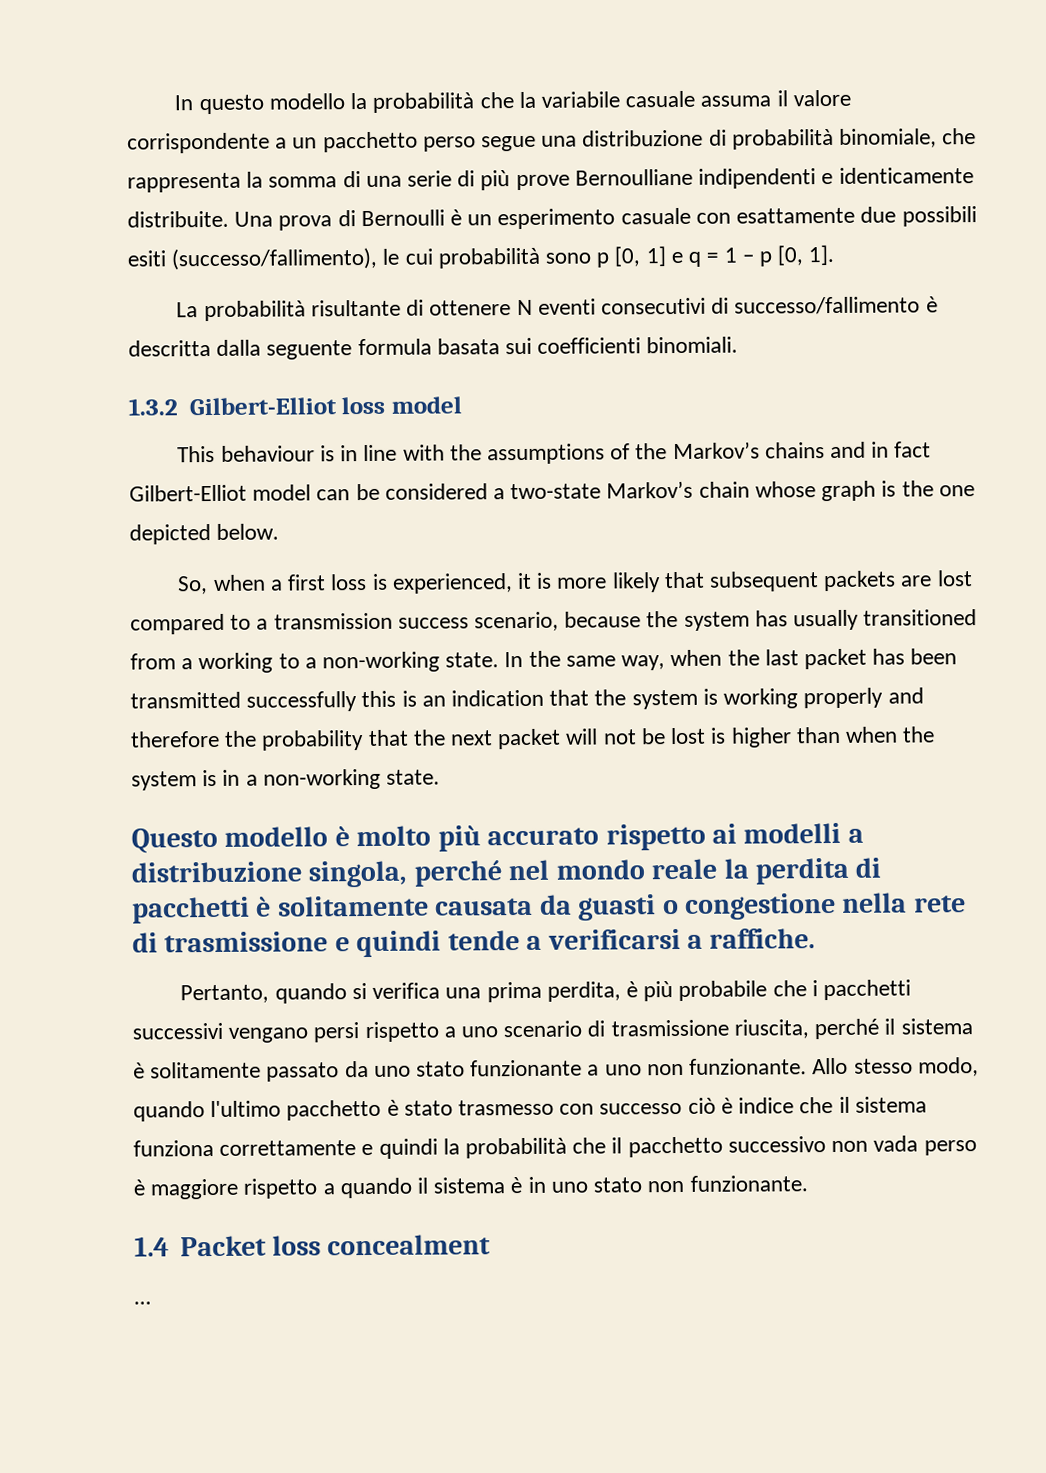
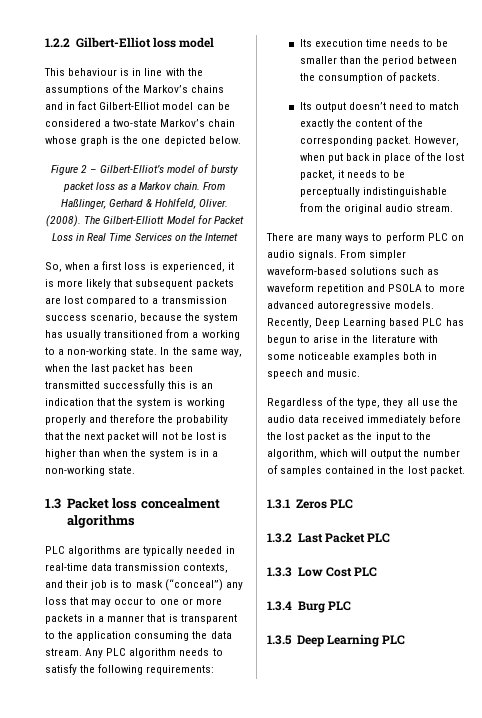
- In questo modello la probabilità che la variabile casuale assuma il valore corrispondente a un pacchetto perso segue una distribuzione di probabilità binomiale, che rappresenta la somma di una serie di più prove Bernoulliane indipendenti e identicamente distribuite. Una prova di Bernoulli è un esperimento casuale con esattamente due possibili esiti (successo/fallimento), le cui probabilità sono p [0, 1] e q = 1 – p [0, 1].
- La probabilità risultante di ottenere N eventi consecutivi di successo/fallimento è descritta dalla seguente formula basata sui coefficienti binomiali.
- 1.3.2 Gilbert-Elliot loss model
+ 1.2.2 Gilbert-Elliot loss model
+ Figure 2 – Gilbert-Elliot’s model of bursty packet loss as a Markov chain. From Haßlinger, Gerhard & Hohlfeld, Oliver. (2008). The Gilbert-Elliott Model for Packet Loss in Real Time Services on the Internet
- Questo modello è molto più accurato rispetto ai modelli a distribuzione singola, perché nel mondo reale la perdita di pacchetti è solitamente causata da guasti o congestione nella rete di trasmissione e quindi tende a verificarsi a raffiche.
- Pertanto, quando si verifica una prima perdita, è più probabile che i pacchetti successivi vengano persi rispetto a uno scenario di trasmissione riuscita, perché il sistema è solitamente passato da uno stato funzionante a uno non funzionante. Allo stesso modo, quando l'ultimo pacchetto è stato trasmesso con successo ciò è indice che il sistema funziona correttamente e quindi la probabilità che il pacchetto successivo non vada perso è maggiore rispetto a quando il sistema è in uno stato non funzionante.
- 1.4 Packet loss concealment
- …
+ 1.3 Packet loss concealment algorithms
+ PLC algorithms are typically needed in real-time data transmission contexts, and their job is to mask (“conceal”) any loss that may occur to one or more packets in a manner that is transparent to the application consuming the data stream. Any PLC algorithm needs to satisfy the following requirements:
+ Its execution time needs to be smaller than the period between the consumption of packets.
+ Its output doesn’t need to match exactly the content of the corresponding packet. However, when put back in place of the lost packet, it needs to be perceptually indistinguishable from the original audio stream.
+ There are many ways to perform PLC on audio signals. From simpler waveform-based solutions such as waveform repetition and PSOLA to more advanced autoregressive models. Recently, Deep Learning based PLC has begun to arise in the literature with some noticeable examples both in speech and music.
+ Regardless of the type, they all use the audio data received immediately before the lost packet as the input to the algorithm, which will output the number of samples contained in the lost packet.
+ 1.3.1 Zeros PLC
+ 1.3.2 Last Packet PLC
+ 1.3.3 Low Cost PLC
+ 1.3.4 Burg PLC
+ 1.3.5 Deep Learning PLC

